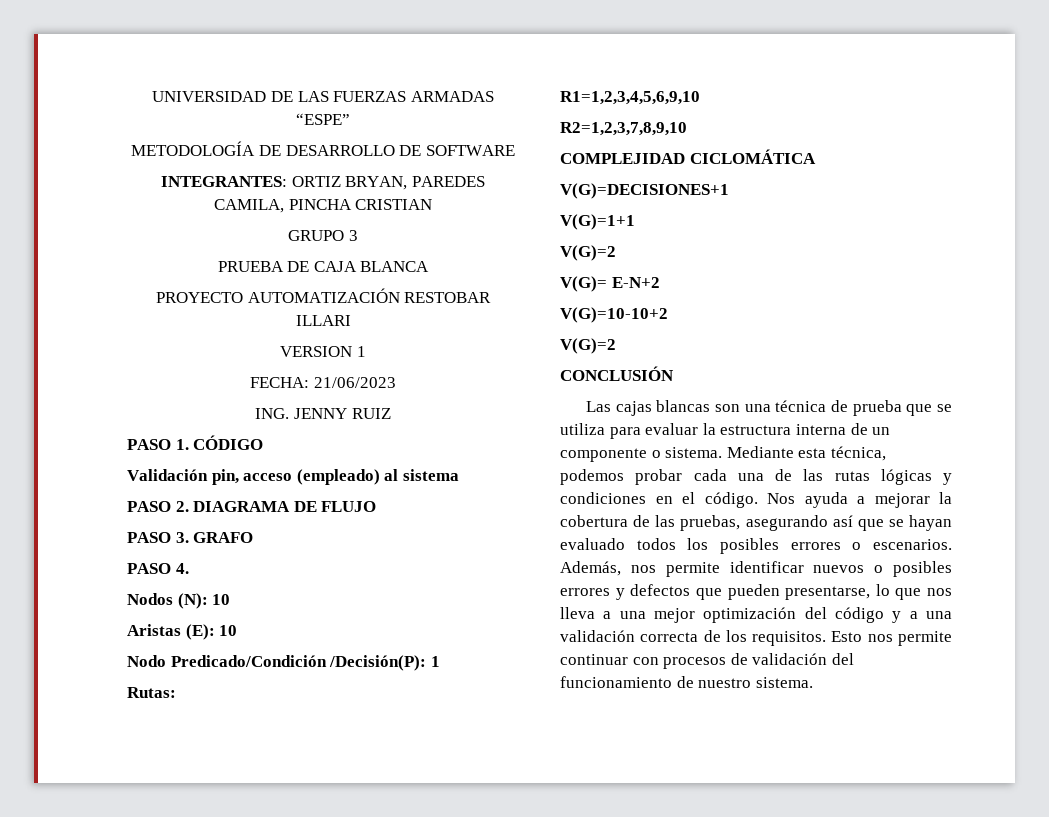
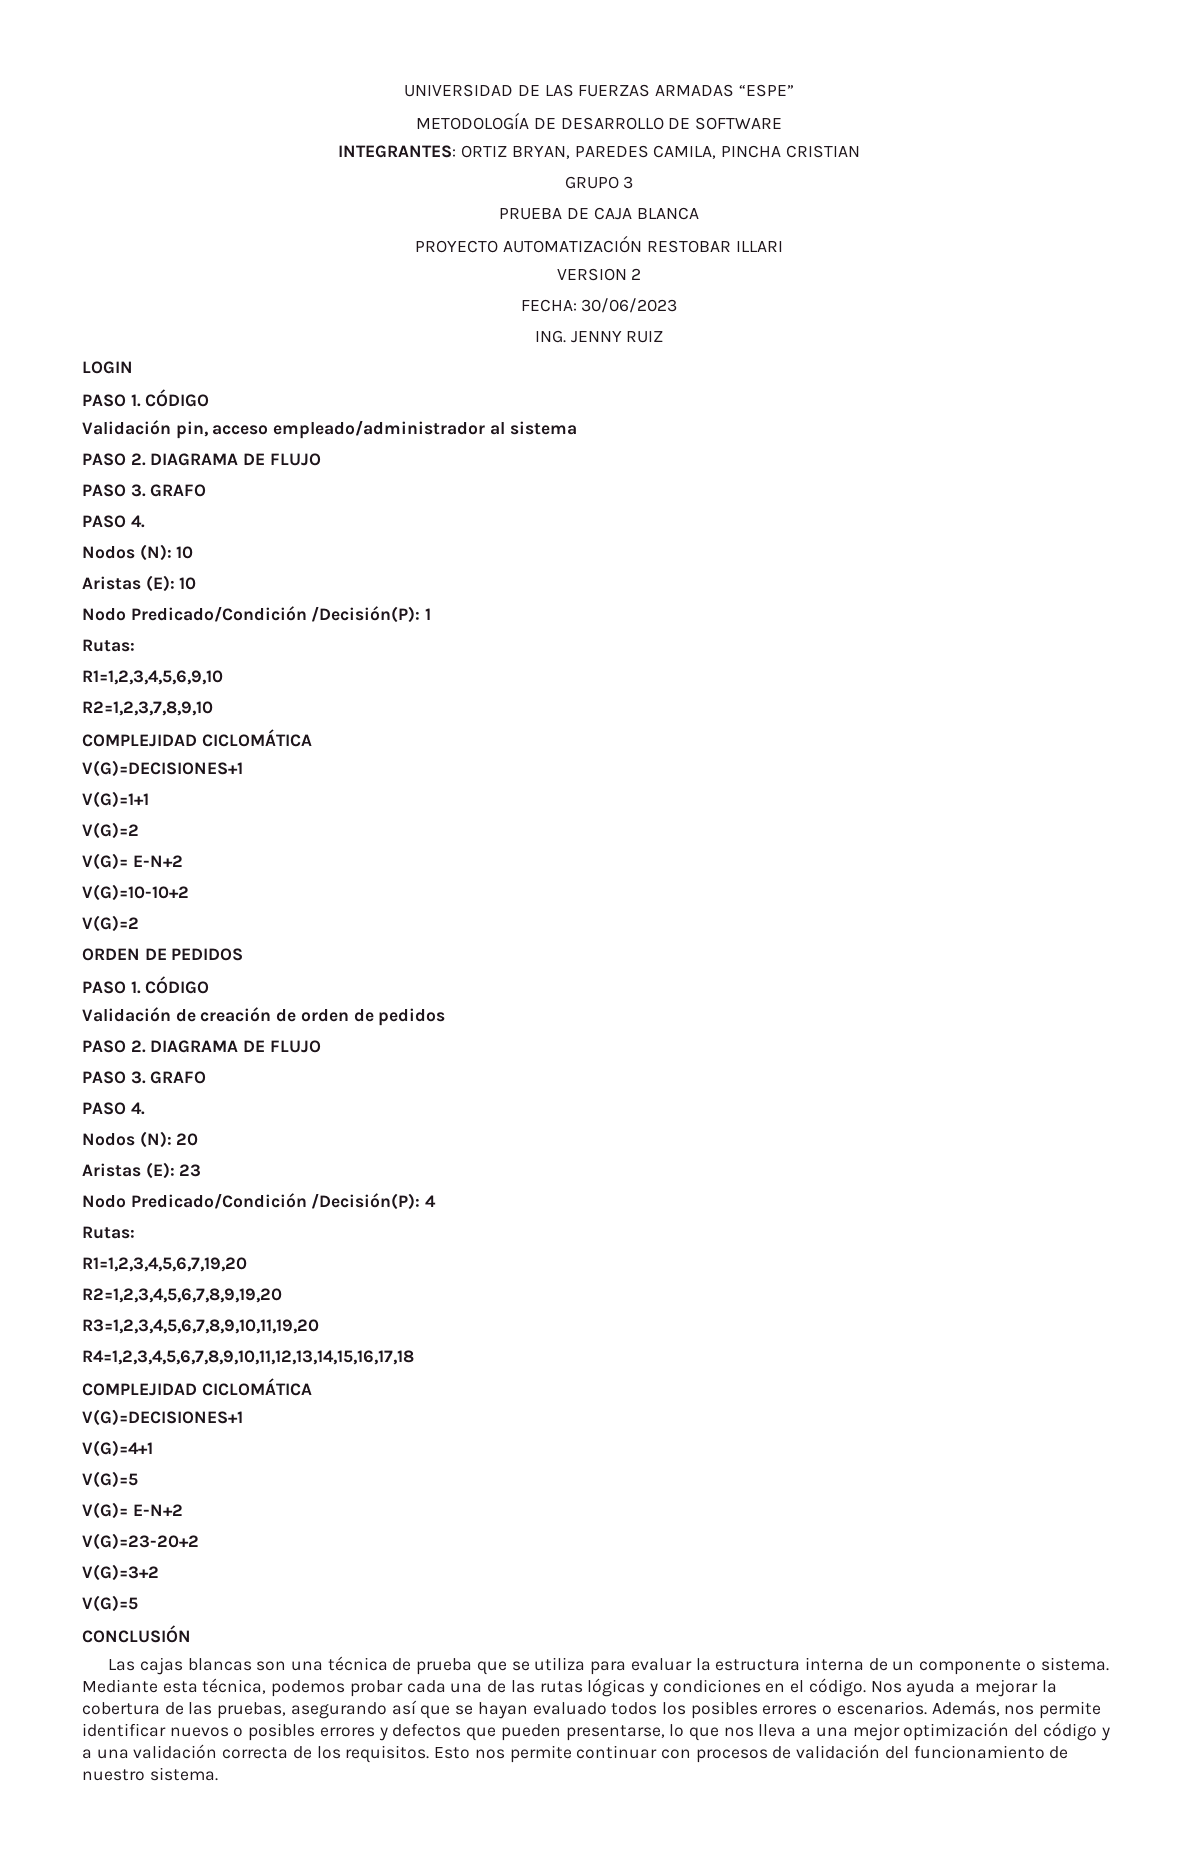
- VERSION 1
+ VERSION 2
- FECHA: 21/06/2023
+ FECHA: 30/06/2023
+ LOGIN
- Validación pin, acceso (empleado) al sistema
+ Validación pin, acceso empleado/administrador al sistema
+ ORDEN DE PEDIDOS
+ PASO 1. CÓDIGO
+ Validación de creación de orden de pedidos
+ PASO 2. DIAGRAMA DE FLUJO
+ PASO 3. GRAFO
+ PASO 4.
+ Nodos (N): 20
+ Aristas (E): 23
+ Nodo Predicado/Condición /Decisión(P): 4
+ Rutas:
+ R1=1,2,3,4,5,6,7,19,20
+ R2=1,2,3,4,5,6,7,8,9,19,20
+ R3=1,2,3,4,5,6,7,8,9,10,11,19,20
+ R4=1,2,3,4,5,6,7,8,9,10,11,12,13,14,15,16,17,18
+ COMPLEJIDAD CICLOMÁTICA
+ V(G)=DECISIONES+1
+ V(G)=4+1
+ V(G)=5
+ V(G)= E-N+2
+ V(G)=23-20+2
+ V(G)=3+2
+ V(G)=5

